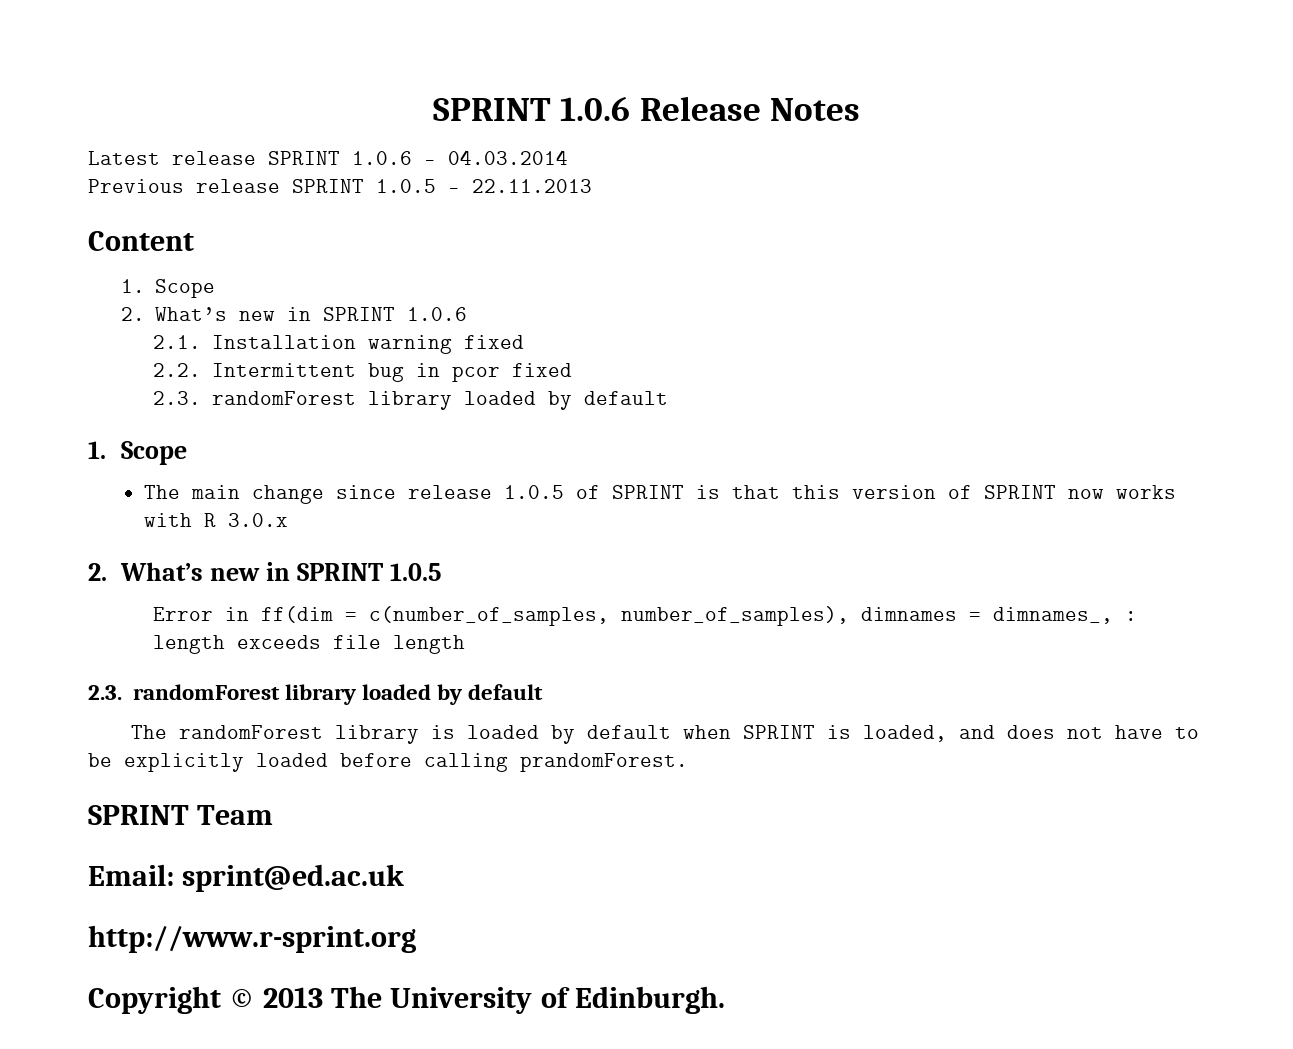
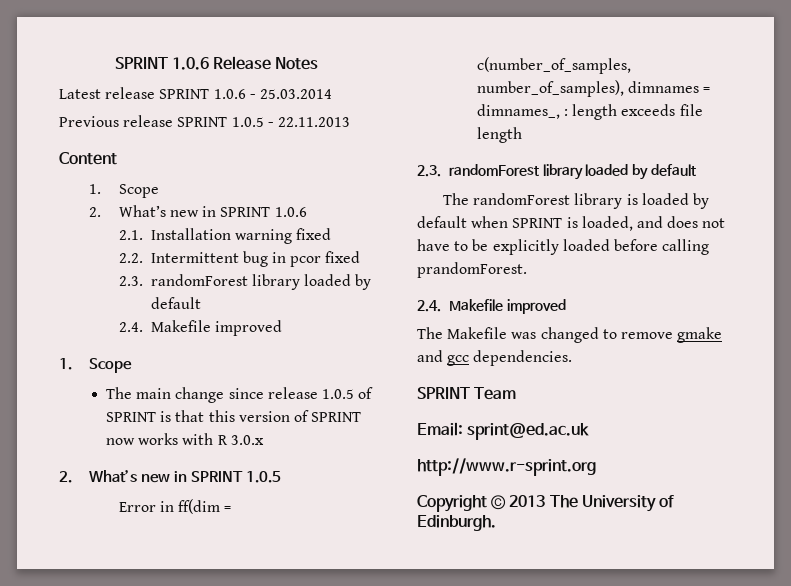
- Latest release SPRINT 1.0.6 - 04.03.2014
+ Latest release SPRINT 1.0.6 - 25.03.2014
  2.2. Intermittent bug in pcor fixed
  2.3. randomForest library loaded by default
+ 2.4. Makefile improved
  The randomForest library is loaded by default when SPRINT is loaded, and does not have to be explicitly loaded before calling prandomForest.
+ 2.4. Makefile improved
+ The Makefile was changed to remove gmake and gcc dependencies.

